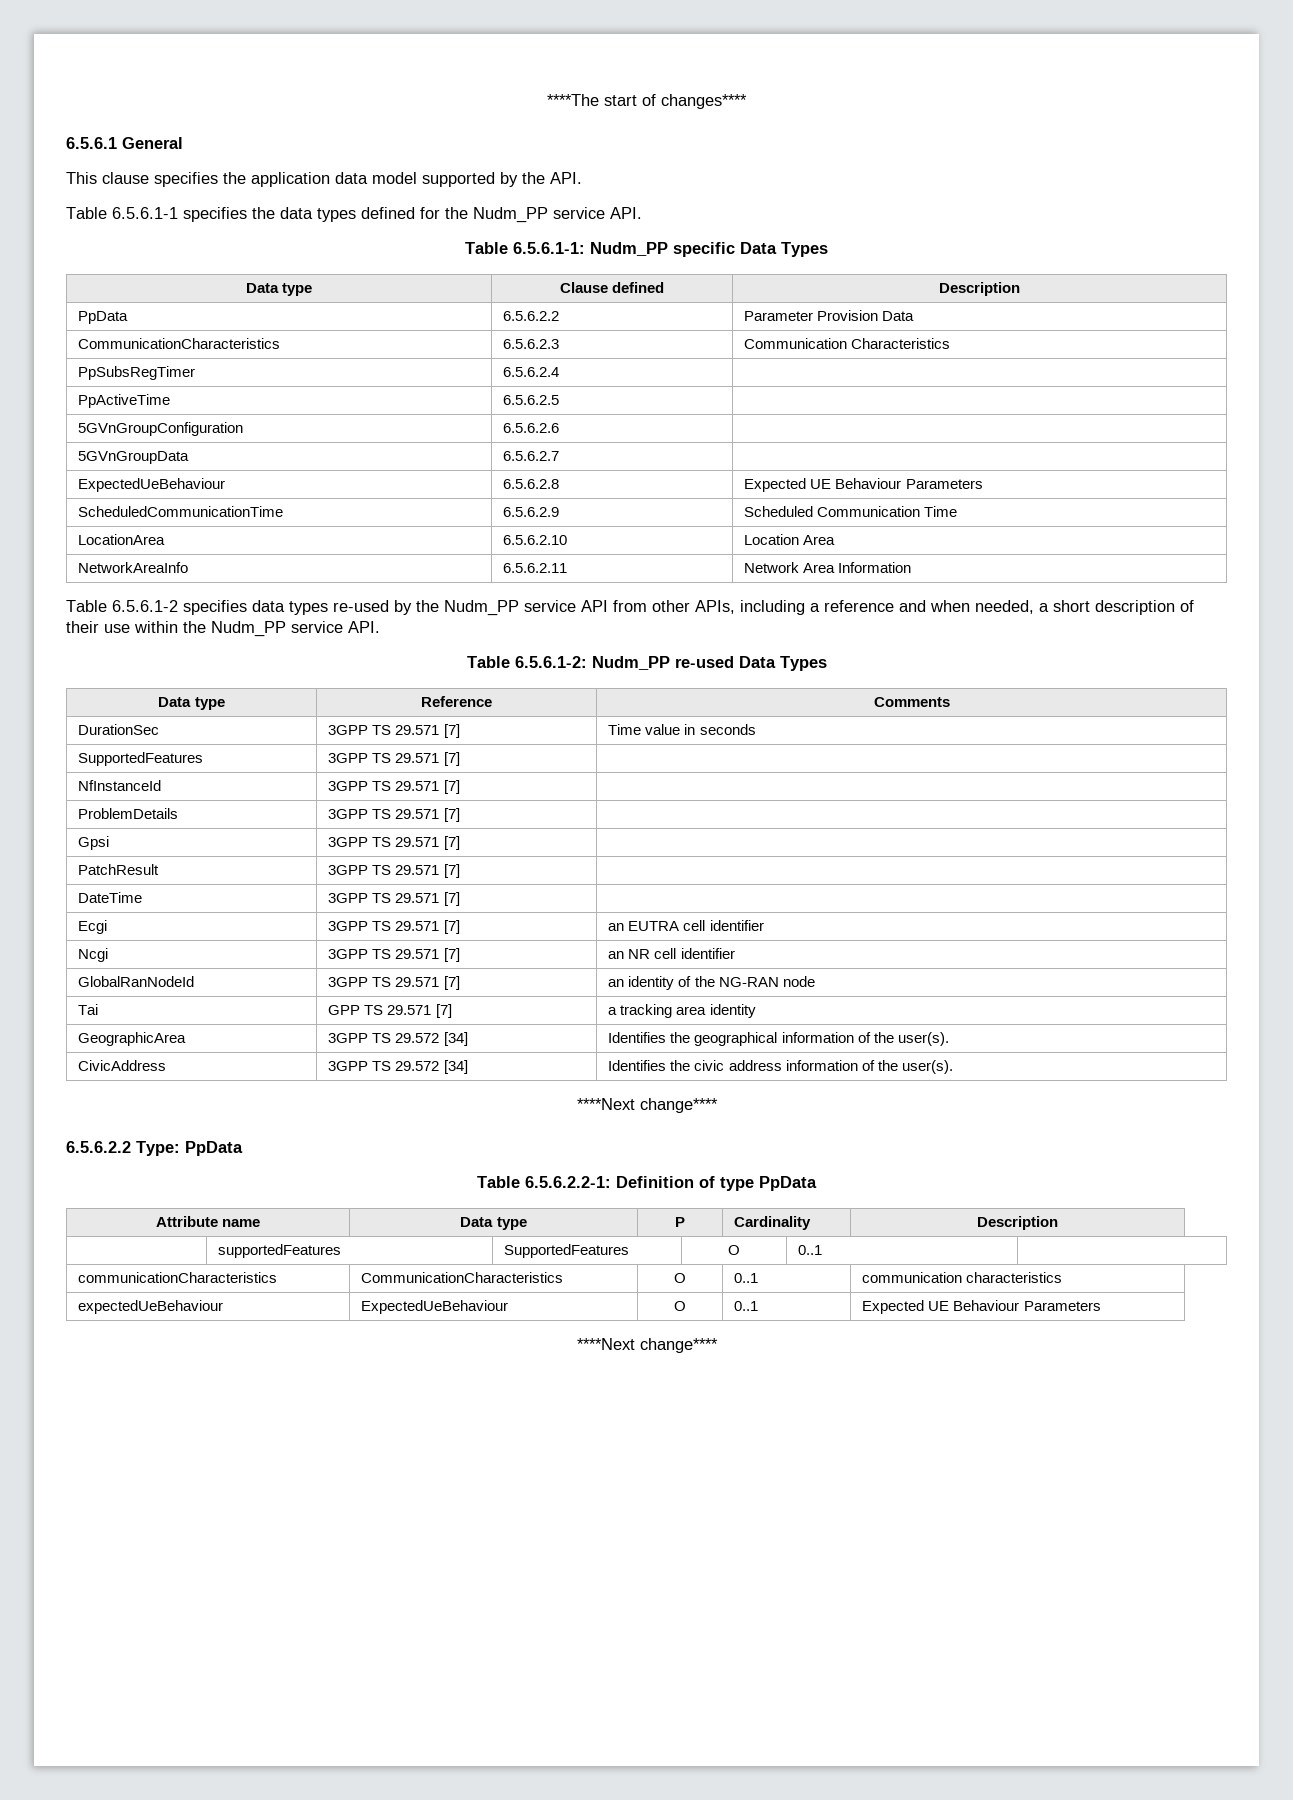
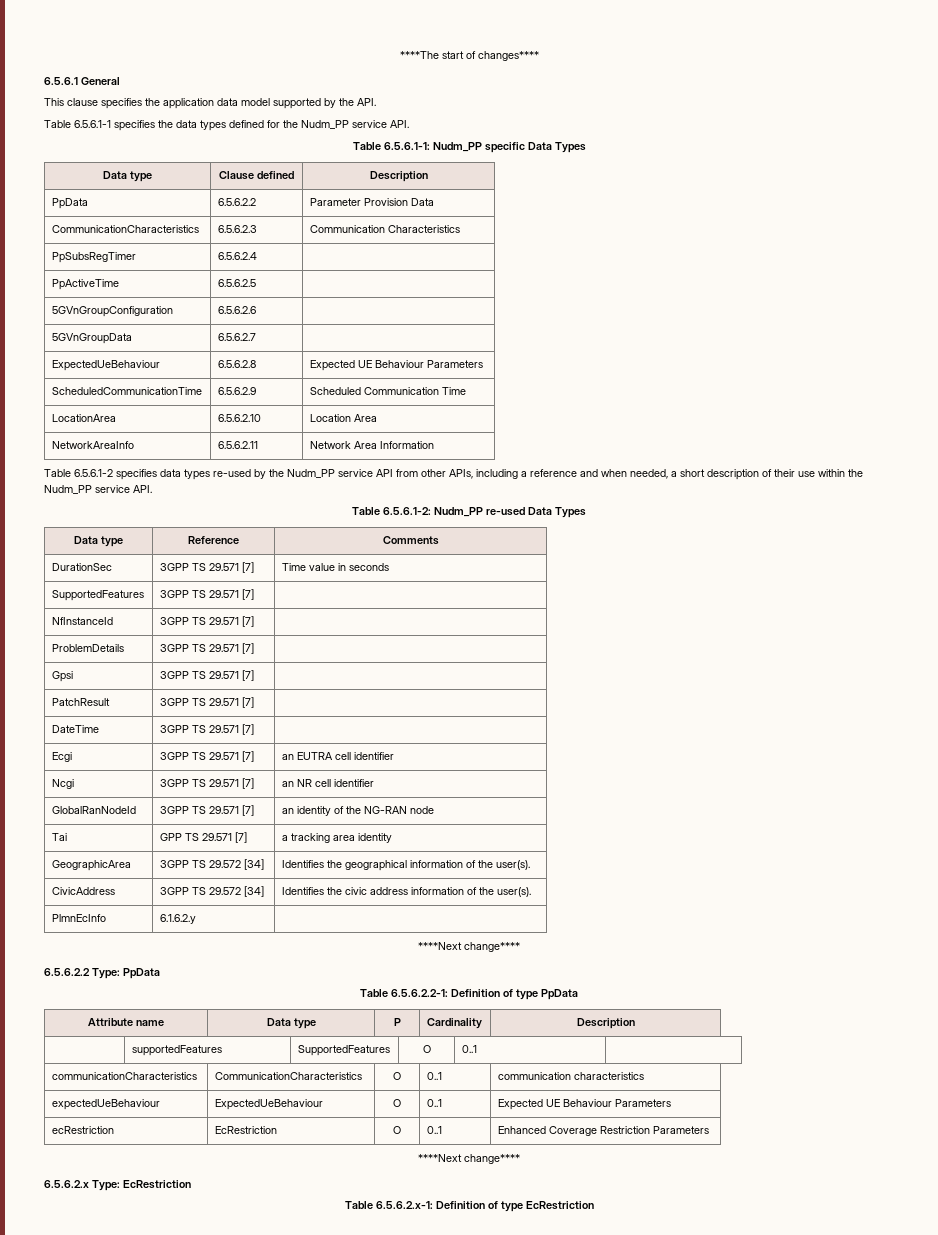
+ PlmnEcInfo | 6.1.6.2.y |
  expectedUeBehaviour | ExpectedUeBehaviour | O | 0..1 | Expected UE Behaviour Parameters
+ ecRestriction | EcRestriction | O | 0..1 | Enhanced Coverage Restriction Parameters
  ****Next change****
+ 6.5.6.2.x Type: EcRestriction
+ Table 6.5.6.2.x-1: Definition of type EcRestriction

